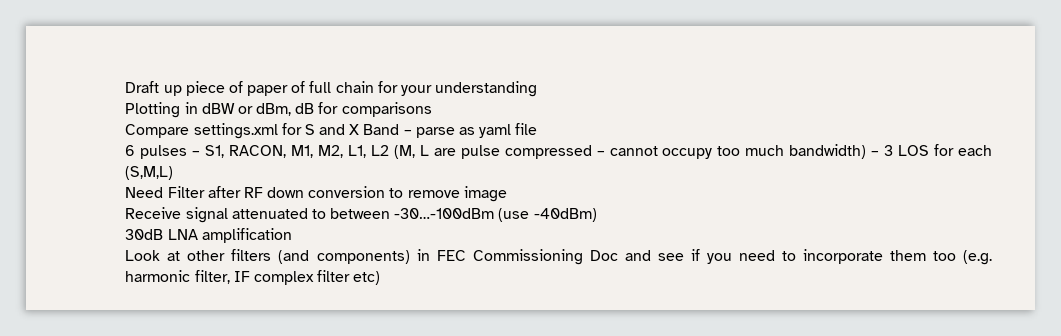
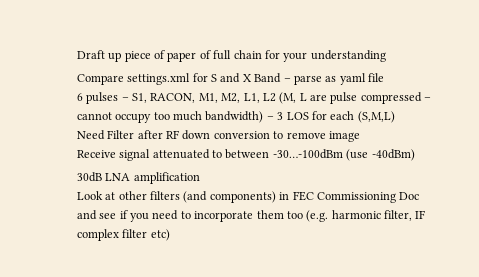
- Plotting in dBW or dBm, dB for comparisons

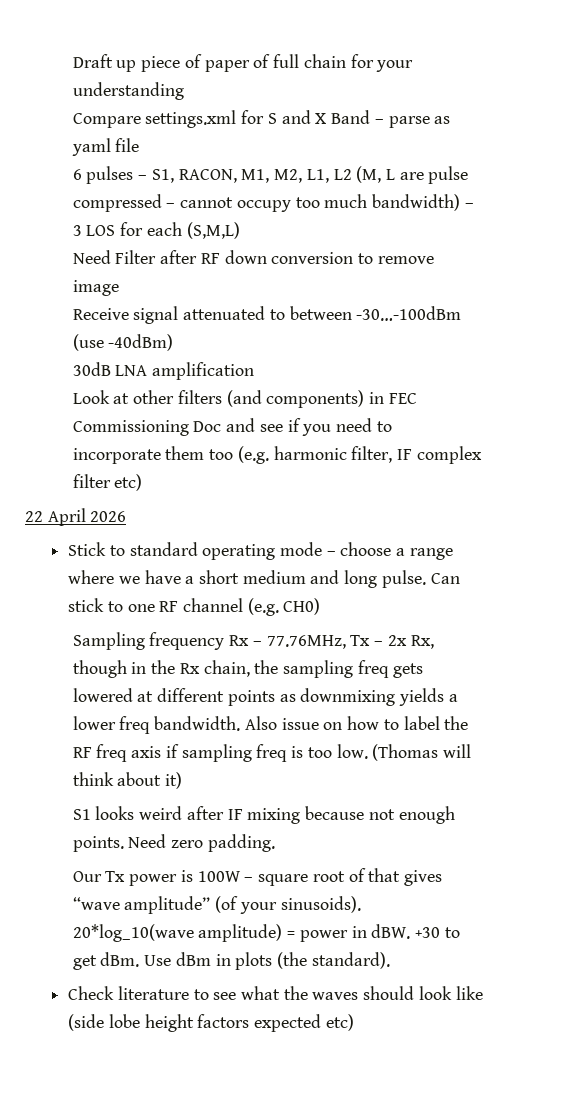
+ 22 April 2026
+ Stick to standard operating mode – choose a range where we have a short medium and long pulse. Can stick to one RF channel (e.g. CH0)
+ Sampling frequency Rx – 77.76MHz, Tx – 2x Rx, though in the Rx chain, the sampling freq gets lowered at different points as downmixing yields a lower freq bandwidth. Also issue on how to label the RF freq axis if sampling freq is too low. (Thomas will think about it)
+ S1 looks weird after IF mixing because not enough points. Need zero padding.
+ Our Tx power is 100W – square root of that gives “wave amplitude” (of your sinusoids). 20*log_10(wave amplitude) = power in dBW. +30 to get dBm. Use dBm in plots (the standard).
+ Check literature to see what the waves should look like (side lobe height factors expected etc)

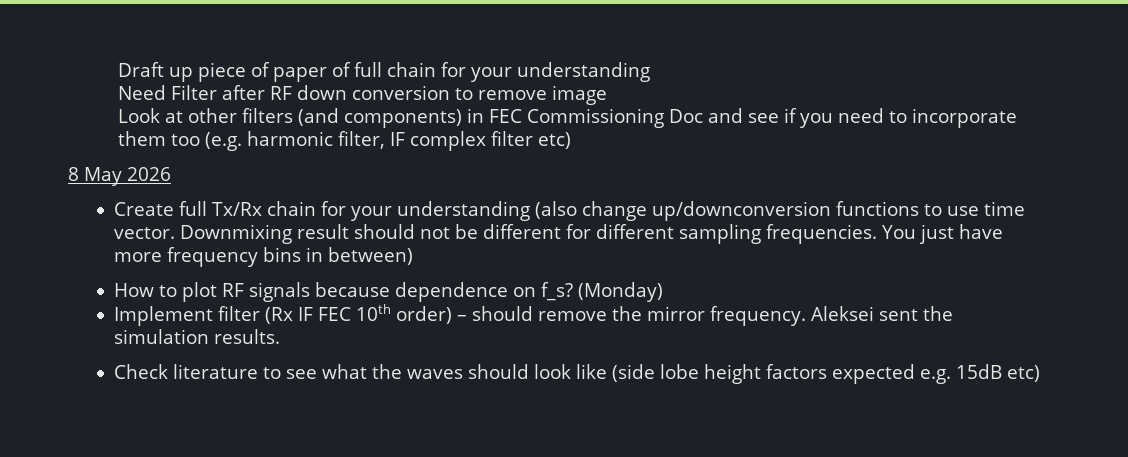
- Compare settings.xml for S and X Band – parse as yaml file
- 6 pulses – S1, RACON, M1, M2, L1, L2 (M, L are pulse compressed – cannot occupy too much bandwidth) – 3 LOS for each (S,M,L)
- Receive signal attenuated to between -30…-100dBm (use -40dBm)
- 30dB LNA amplification
- 22 April 2026
+ 8 May 2026
- Stick to standard operating mode – choose a range where we have a short medium and long pulse. Can stick to one RF channel (e.g. CH0)
- Sampling frequency Rx – 77.76MHz, Tx – 2x Rx, though in the Rx chain, the sampling freq gets lowered at different points as downmixing yields a lower freq bandwidth. Also issue on how to label the RF freq axis if sampling freq is too low. (Thomas will think about it)
- S1 looks weird after IF mixing because not enough points. Need zero padding.
- Our Tx power is 100W – square root of that gives “wave amplitude” (of your sinusoids). 20*log_10(wave amplitude) = power in dBW. +30 to get dBm. Use dBm in plots (the standard).
+ Create full Tx/Rx chain for your understanding (also change up/downconversion functions to use time vector. Downmixing result should not be different for different sampling frequencies. You just have more frequency bins in between)
+ How to plot RF signals because dependence on f_s? (Monday)
+ Implement filter (Rx IF FEC 10th order) – should remove the mirror frequency. Aleksei sent the simulation results.
- Check literature to see what the waves should look like (side lobe height factors expected etc)
+ Check literature to see what the waves should look like (side lobe height factors expected e.g. 15dB etc)

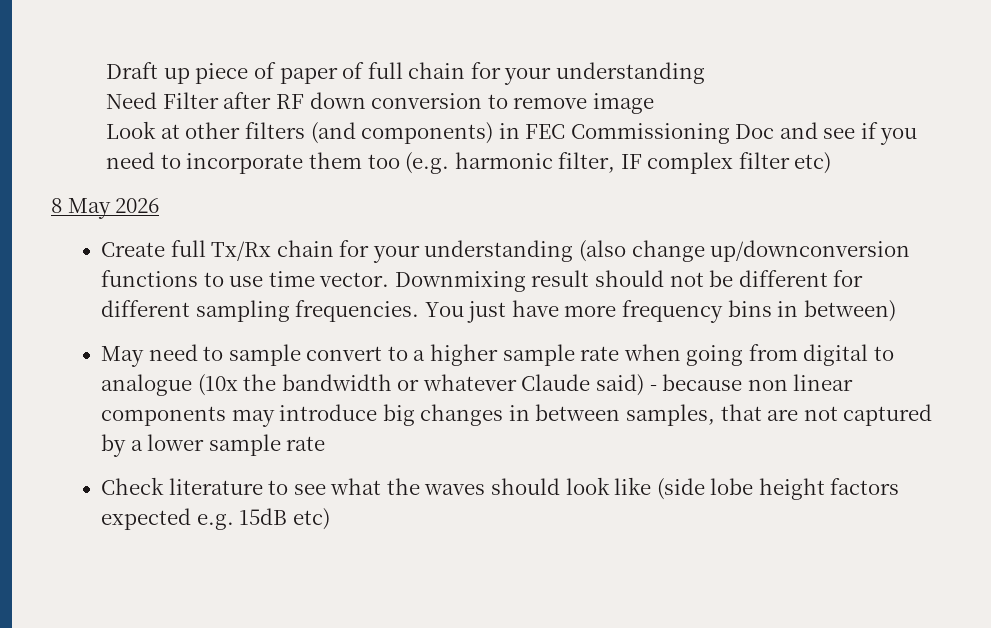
- How to plot RF signals because dependence on f_s? (Monday)
- Implement filter (Rx IF FEC 10th order) – should remove the mirror frequency. Aleksei sent the simulation results.
+ May need to sample convert to a higher sample rate when going from digital to analogue (10x the bandwidth or whatever Claude said) - because non linear components may introduce big changes in between samples, that are not captured by a lower sample rate

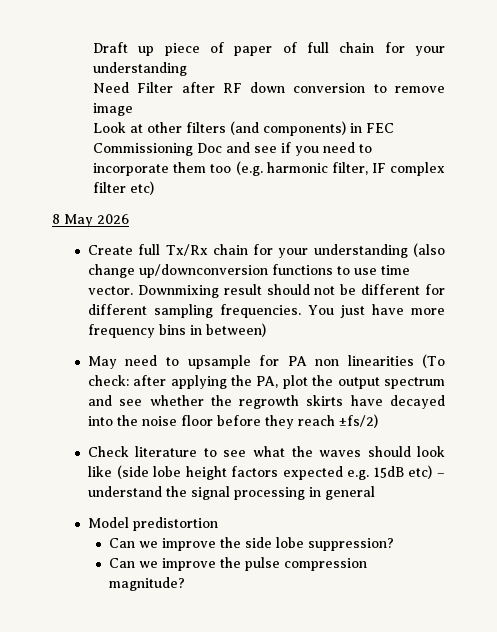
- May need to sample convert to a higher sample rate when going from digital to analogue (10x the bandwidth or whatever Claude said) - because non linear components may introduce big changes in between samples, that are not captured by a lower sample rate
+ May need to upsample for PA non linearities (To check: after applying the PA, plot the output spectrum and see whether the regrowth skirts have decayed into the noise floor before they reach ±fs/2)
- Check literature to see what the waves should look like (side lobe height factors expected e.g. 15dB etc)
+ Check literature to see what the waves should look like (side lobe height factors expected e.g. 15dB etc) – understand the signal processing in general
+ Model predistortion
+ Can we improve the side lobe suppression?
+ Can we improve the pulse compression magnitude?

